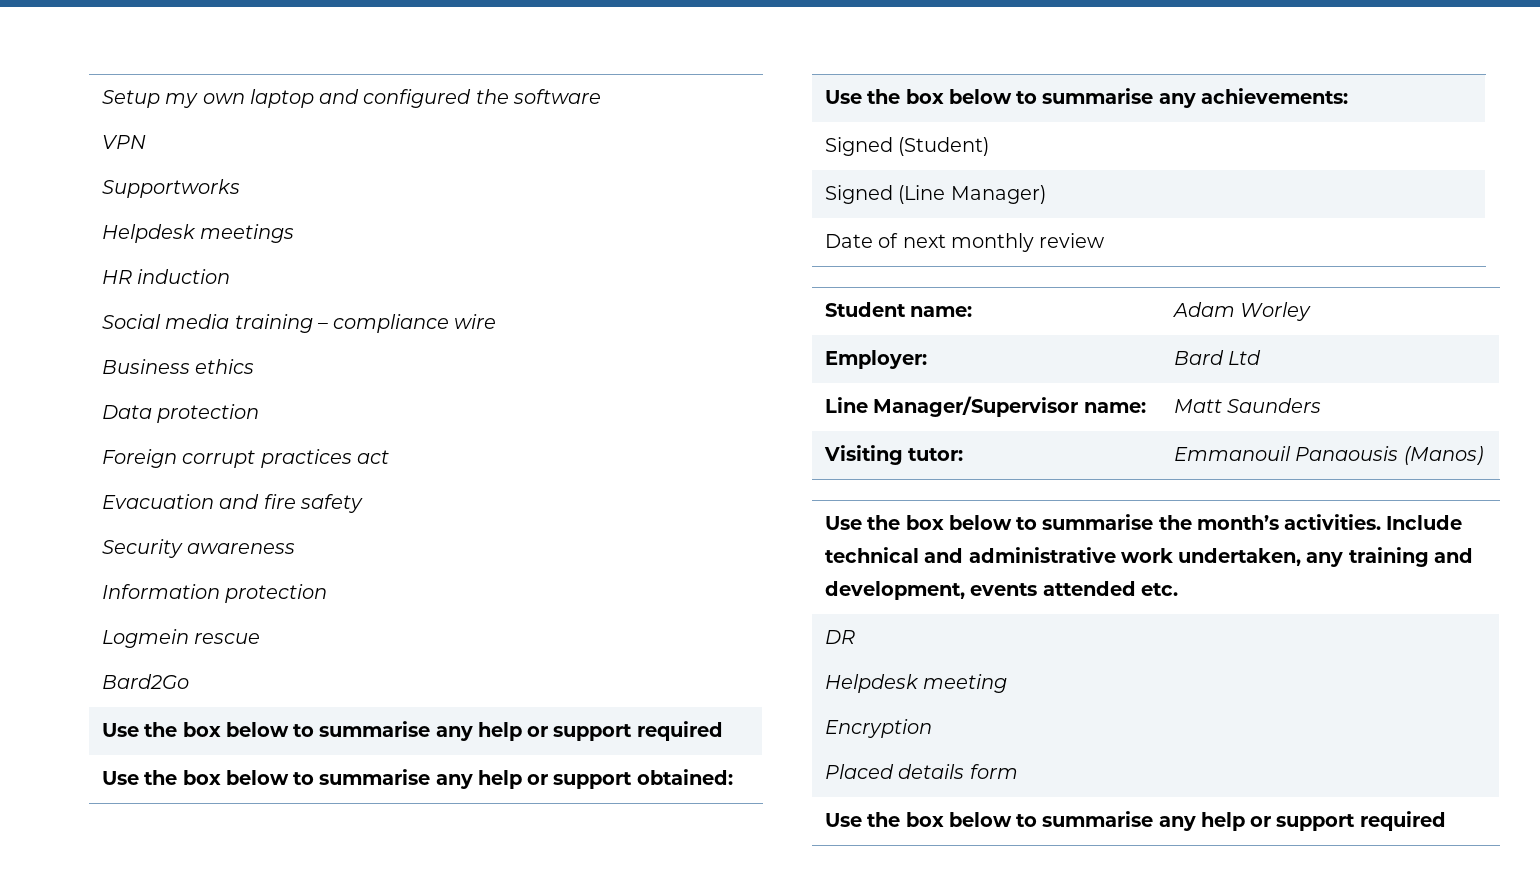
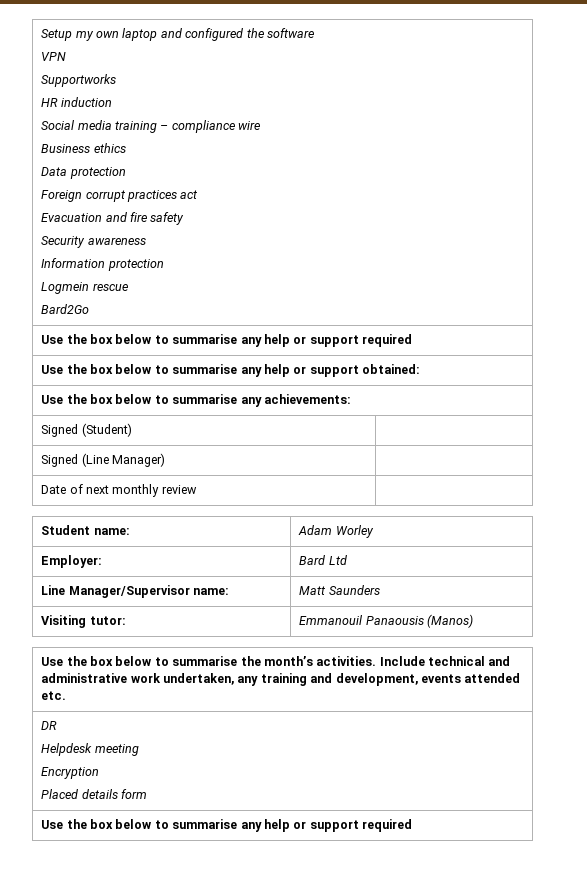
  Setup my own laptop and configured the software
  VPN
  Supportworks
- Helpdesk meetings

